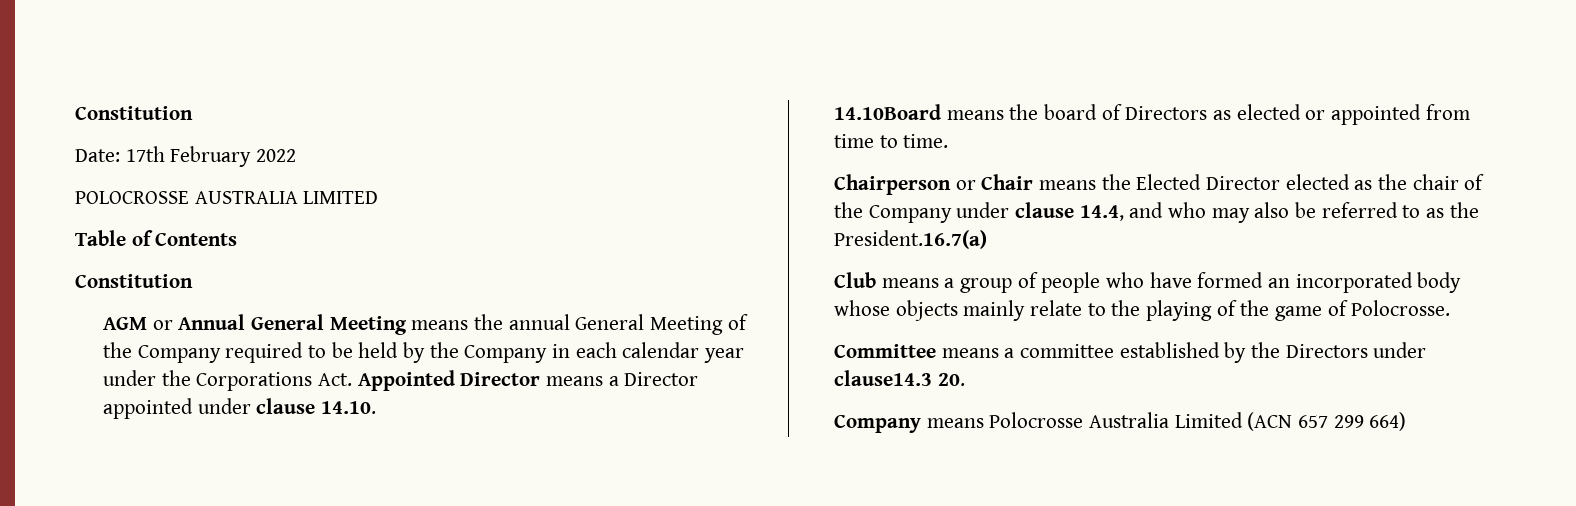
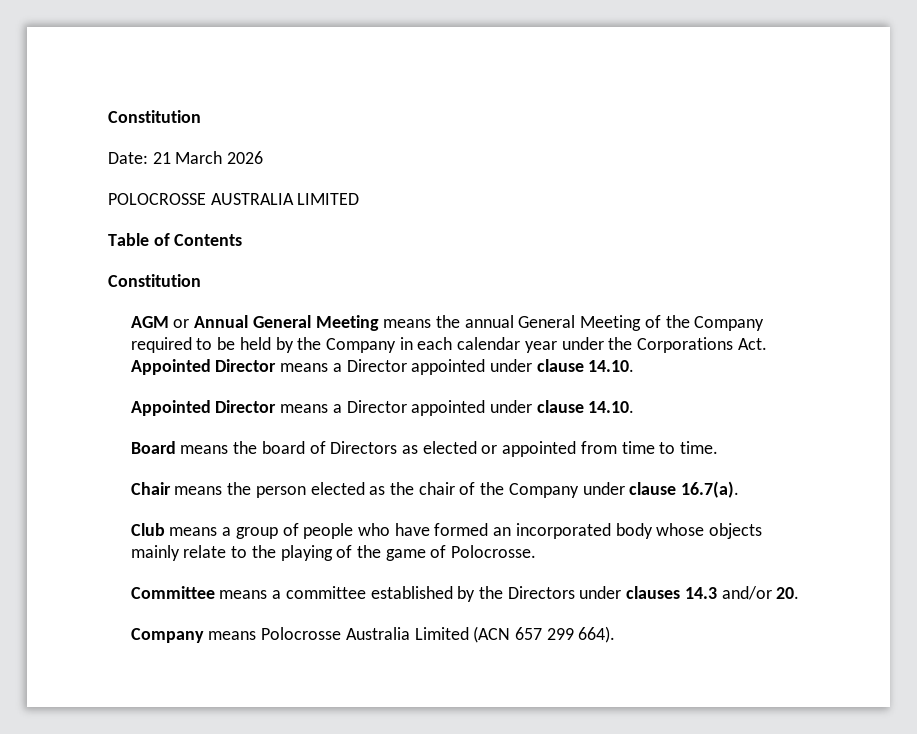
- Date: 17th February 2022
+ Date: 21 March 2026
  AGM or Annual General Meeting means the annual General Meeting of the Company required to be held by the Company in each calendar year under the Corporations Act. Appointed Director means a Director appointed under clause 14.10.
- 14.10Board means the board of Directors as elected or appointed from time to time.
+ Appointed Director means a Director appointed under clause 14.10.
+ Board means the board of Directors as elected or appointed from time to time.
- Chairperson or Chair means the Elected Director elected as the chair of the Company under clause 14.4, and who may also be referred to as the President.16.7(a)
+ Chair means the person elected as the chair of the Company under clause 16.7(a).
- Committee means a committee established by the Directors under clause14.3 20.
+ Committee means a committee established by the Directors under clauses 14.3 and/or 20.
- Company means Polocrosse Australia Limited (ACN 657 299 664)
+ Company means Polocrosse Australia Limited (ACN 657 299 664).

